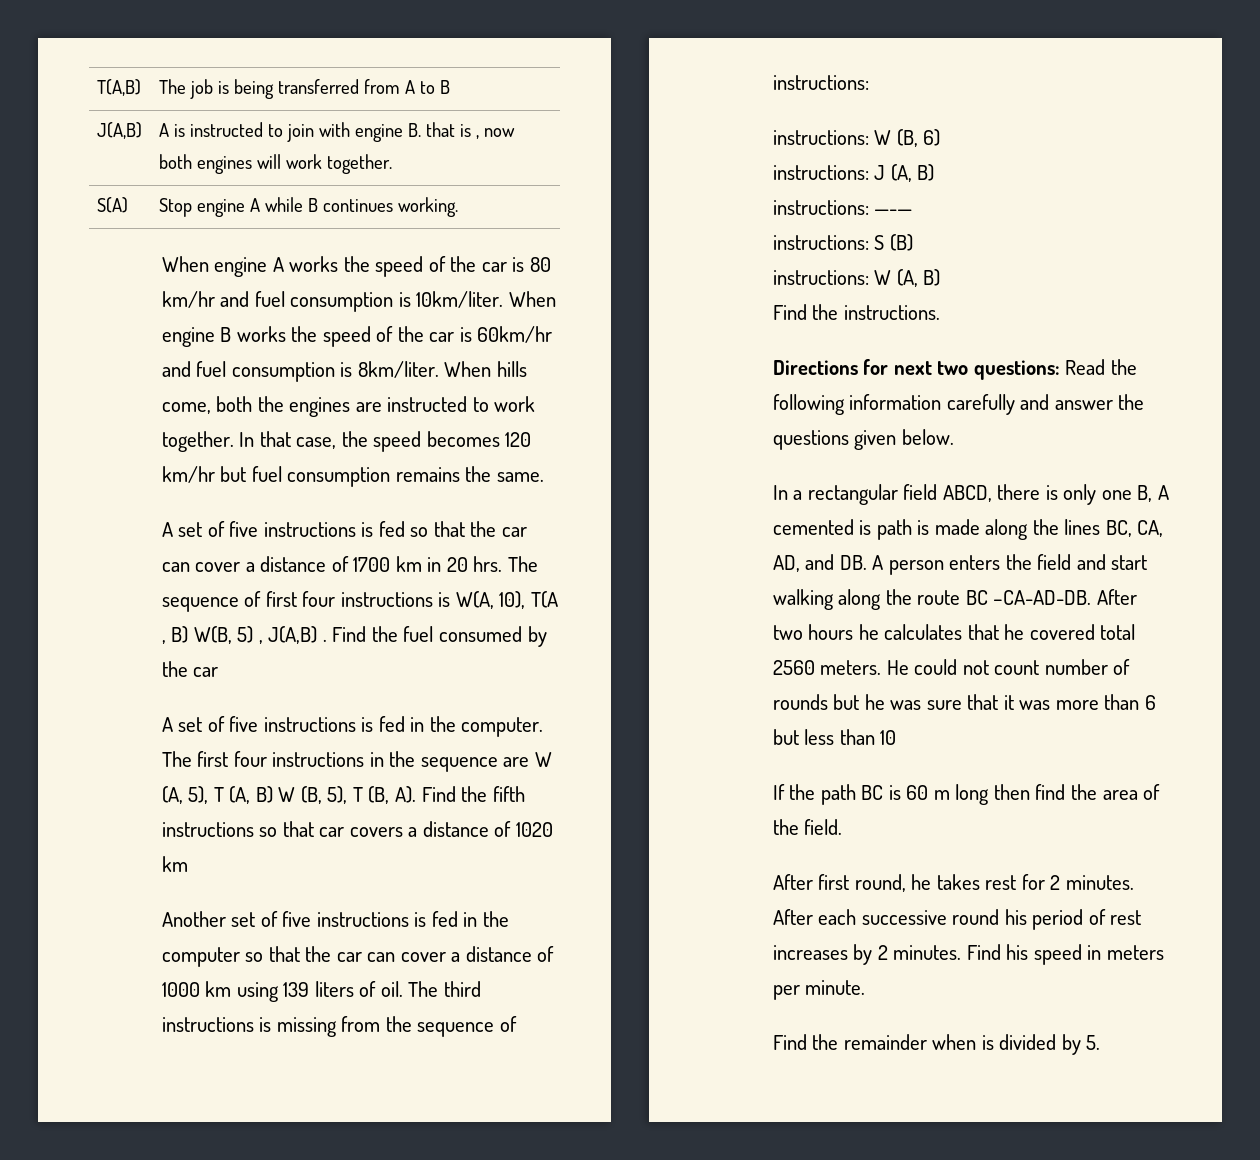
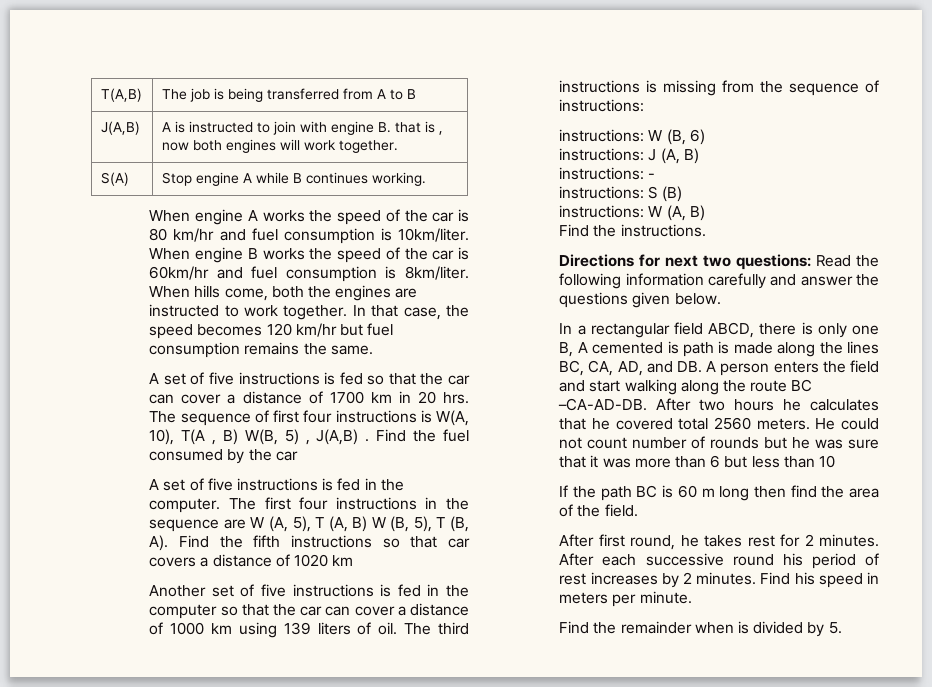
- instructions: —-—
+ instructions: -

